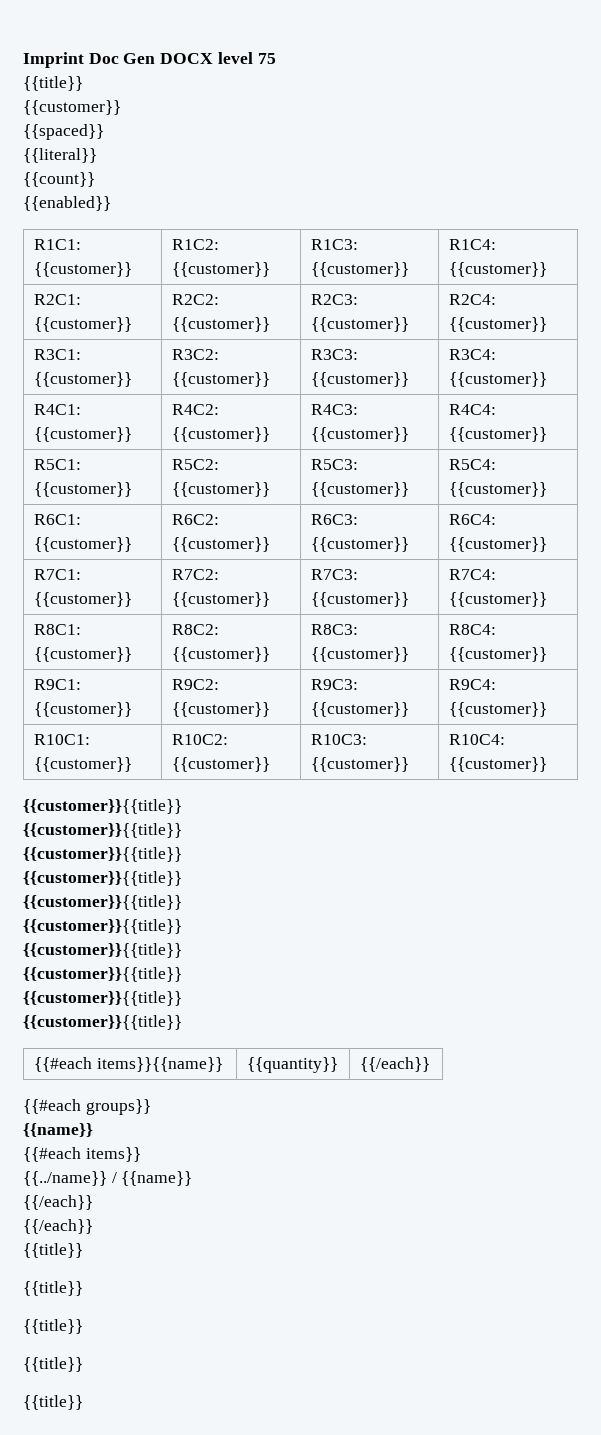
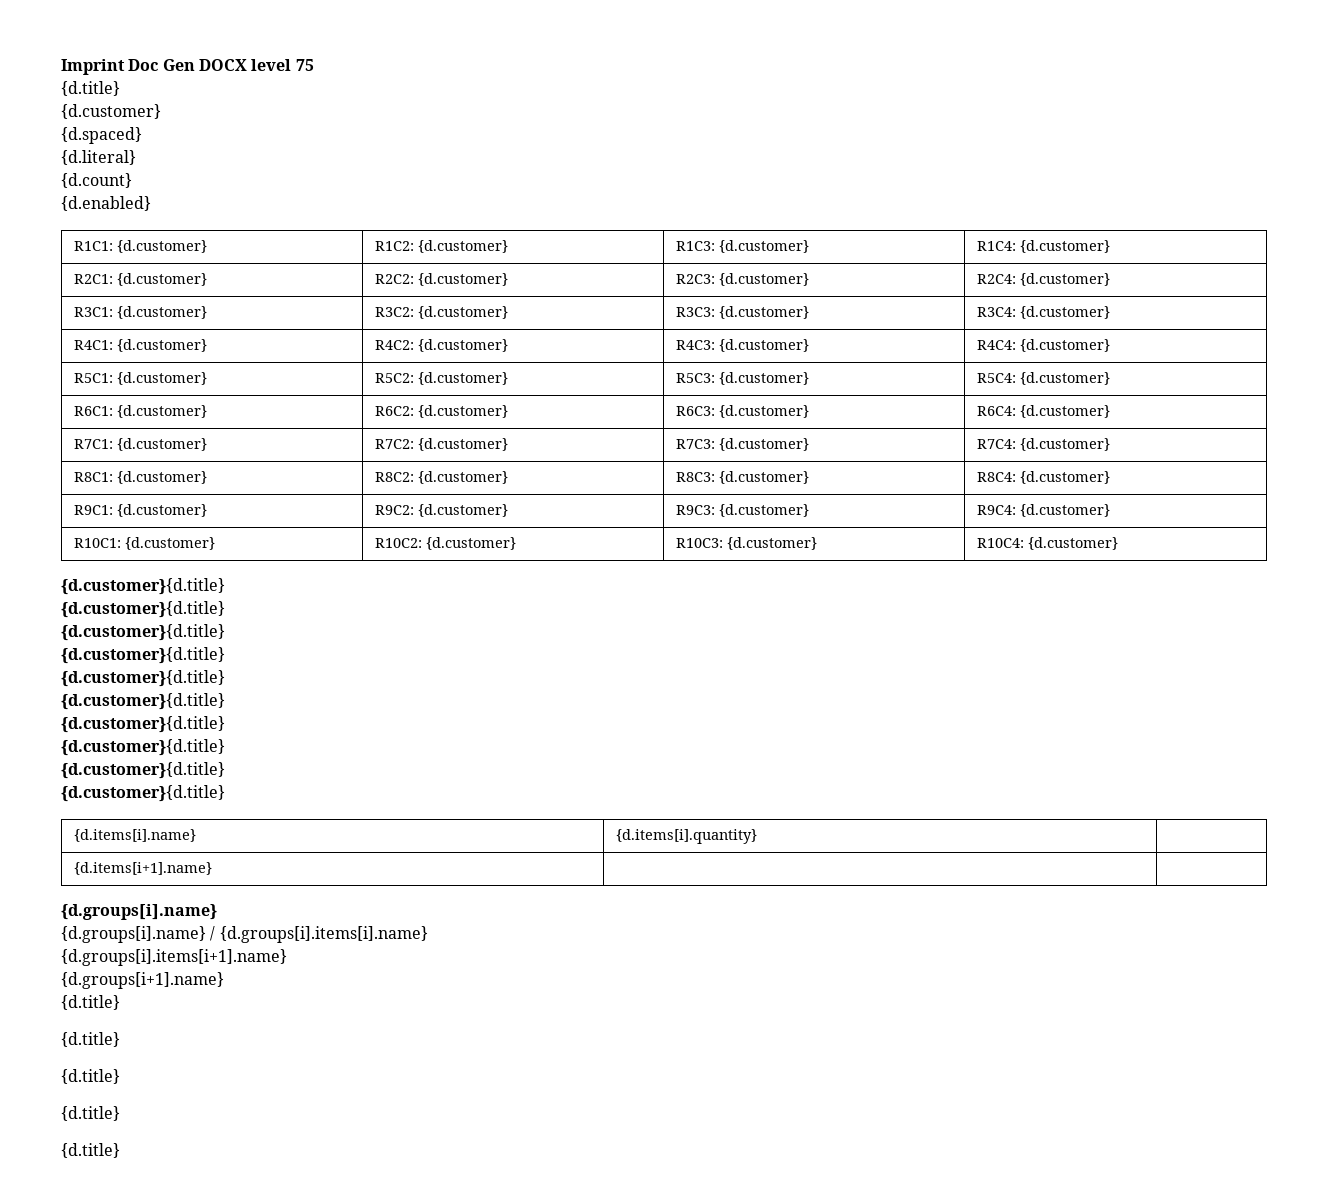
  Imprint Doc Gen DOCX level 75
- {{title}}
- {{customer}}
- {{spaced}}
- {{literal}}
- {{count}}
- {{enabled}}
+ {d.title}
+ {d.customer}
+ {d.spaced}
+ {d.literal}
+ {d.count}
+ {d.enabled}
- R1C1: {{customer}} | R1C2: {{customer}} | R1C3: {{customer}} | R1C4: {{customer}}
+ R1C1: {d.customer} | R1C2: {d.customer} | R1C3: {d.customer} | R1C4: {d.customer}
- R2C1: {{customer}} | R2C2: {{customer}} | R2C3: {{customer}} | R2C4: {{customer}}
+ R2C1: {d.customer} | R2C2: {d.customer} | R2C3: {d.customer} | R2C4: {d.customer}
- R3C1: {{customer}} | R3C2: {{customer}} | R3C3: {{customer}} | R3C4: {{customer}}
+ R3C1: {d.customer} | R3C2: {d.customer} | R3C3: {d.customer} | R3C4: {d.customer}
- R4C1: {{customer}} | R4C2: {{customer}} | R4C3: {{customer}} | R4C4: {{customer}}
+ R4C1: {d.customer} | R4C2: {d.customer} | R4C3: {d.customer} | R4C4: {d.customer}
- R5C1: {{customer}} | R5C2: {{customer}} | R5C3: {{customer}} | R5C4: {{customer}}
+ R5C1: {d.customer} | R5C2: {d.customer} | R5C3: {d.customer} | R5C4: {d.customer}
- R6C1: {{customer}} | R6C2: {{customer}} | R6C3: {{customer}} | R6C4: {{customer}}
+ R6C1: {d.customer} | R6C2: {d.customer} | R6C3: {d.customer} | R6C4: {d.customer}
- R7C1: {{customer}} | R7C2: {{customer}} | R7C3: {{customer}} | R7C4: {{customer}}
+ R7C1: {d.customer} | R7C2: {d.customer} | R7C3: {d.customer} | R7C4: {d.customer}
- R8C1: {{customer}} | R8C2: {{customer}} | R8C3: {{customer}} | R8C4: {{customer}}
+ R8C1: {d.customer} | R8C2: {d.customer} | R8C3: {d.customer} | R8C4: {d.customer}
- R9C1: {{customer}} | R9C2: {{customer}} | R9C3: {{customer}} | R9C4: {{customer}}
+ R9C1: {d.customer} | R9C2: {d.customer} | R9C3: {d.customer} | R9C4: {d.customer}
- R10C1: {{customer}} | R10C2: {{customer}} | R10C3: {{customer}} | R10C4: {{customer}}
- {{customer}}{{title}}
- {{customer}}{{title}}
- {{customer}}{{title}}
- {{customer}}{{title}}
- {{customer}}{{title}}
- {{customer}}{{title}}
- {{customer}}{{title}}
- {{customer}}{{title}}
- {{customer}}{{title}}
- {{customer}}{{title}}
- {{#each items}}{{name}} | {{quantity}} | {{/each}}
- {{#each groups}}
- {{name}}
- {{#each items}}
- {{../name}} / {{name}}
- {{/each}}
- {{/each}}
- {{title}}
- {{title}}
- {{title}}
- {{title}}
- {{title}}
+ R10C1: {d.customer} | R10C2: {d.customer} | R10C3: {d.customer} | R10C4: {d.customer}
+ {d.customer}{d.title}
+ {d.customer}{d.title}
+ {d.customer}{d.title}
+ {d.customer}{d.title}
+ {d.customer}{d.title}
+ {d.customer}{d.title}
+ {d.customer}{d.title}
+ {d.customer}{d.title}
+ {d.customer}{d.title}
+ {d.customer}{d.title}
+ {d.items[i].name} | {d.items[i].quantity} |
+ {d.items[i+1].name} | |
+ {d.groups[i].name}
+ {d.groups[i].name} / {d.groups[i].items[i].name}
+ {d.groups[i].items[i+1].name}
+ {d.groups[i+1].name}
+ {d.title}
+ {d.title}
+ {d.title}
+ {d.title}
+ {d.title}

